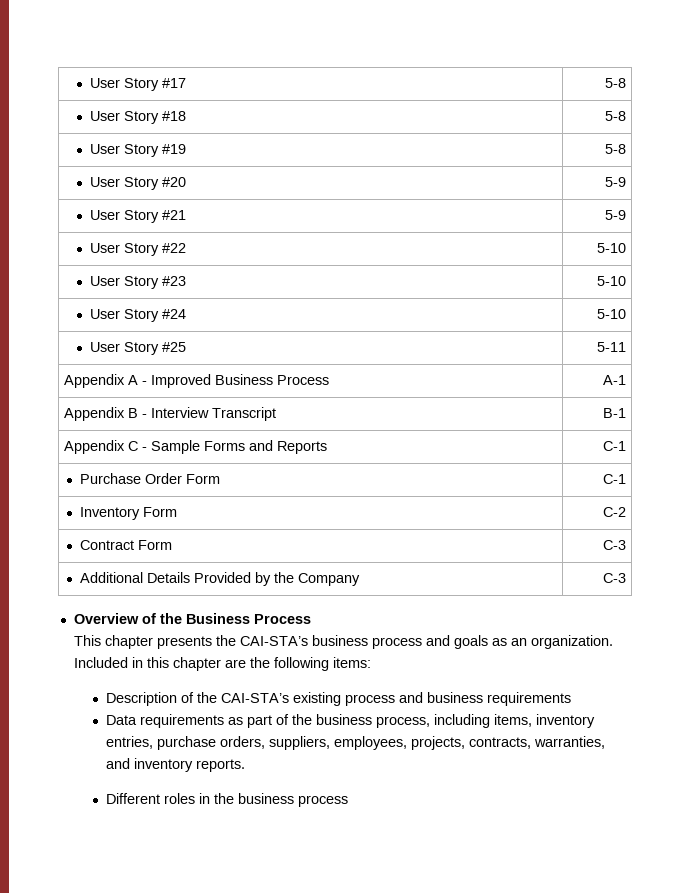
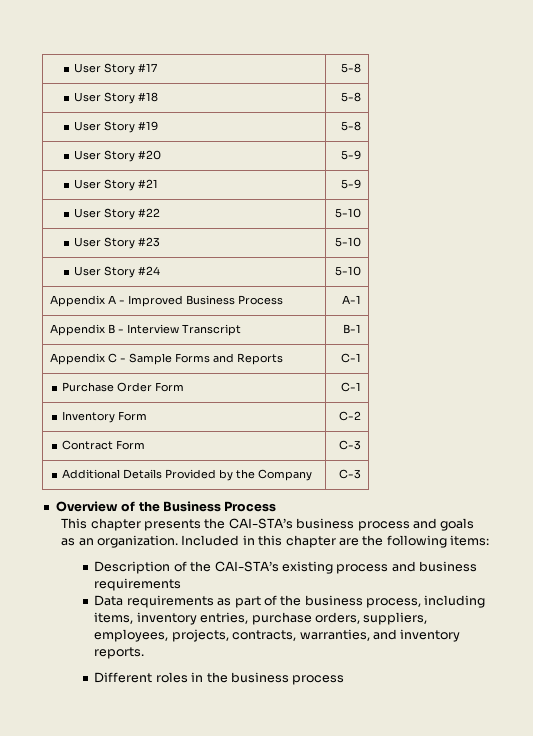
- User Story #25 | 5-11

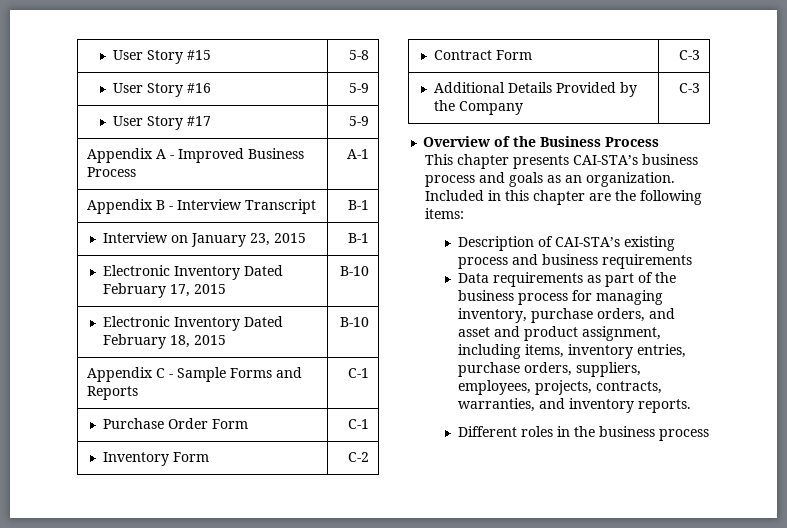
- User Story #17 | 5-8
- User Story #18 | 5-8
- User Story #19 | 5-8
- User Story #20 | 5-9
- User Story #21 | 5-9
- User Story #22 | 5-10
- User Story #23 | 5-10
- User Story #24 | 5-10
+ User Story #15 | 5-8
+ User Story #16 | 5-9
+ User Story #17 | 5-9
+ Interview on January 23, 2015 | B-1
+ Electronic Inventory Dated February 17, 2015 | B-10
+ Electronic Inventory Dated February 18, 2015 | B-10
- This chapter presents the CAI-STA’s business process and goals as an organization.
+ This chapter presents CAI-STA’s business process and goals as an organization.
- Description of the CAI-STA’s existing process and business requirements
+ Description of CAI-STA’s existing process and business requirements
- Data requirements as part of the business process, including items, inventory entries, purchase orders, suppliers, employees, projects, contracts, warranties, and inventory reports.
+ Data requirements as part of the business process for managing inventory, purchase orders, and asset and product assignment, including items, inventory entries, purchase orders, suppliers, employees, projects, contracts, warranties, and inventory reports.

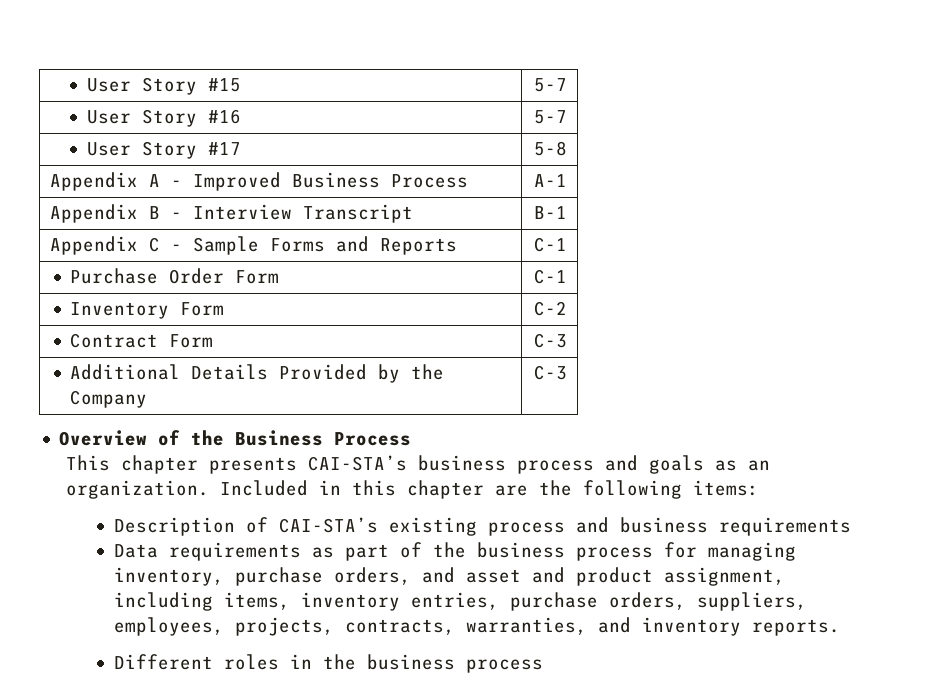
- User Story #15 | 5-8
+ User Story #15 | 5-7
- User Story #16 | 5-9
+ User Story #16 | 5-7
- User Story #17 | 5-9
+ User Story #17 | 5-8
- Interview on January 23, 2015 | B-1
- Electronic Inventory Dated February 17, 2015 | B-10
- Electronic Inventory Dated February 18, 2015 | B-10

